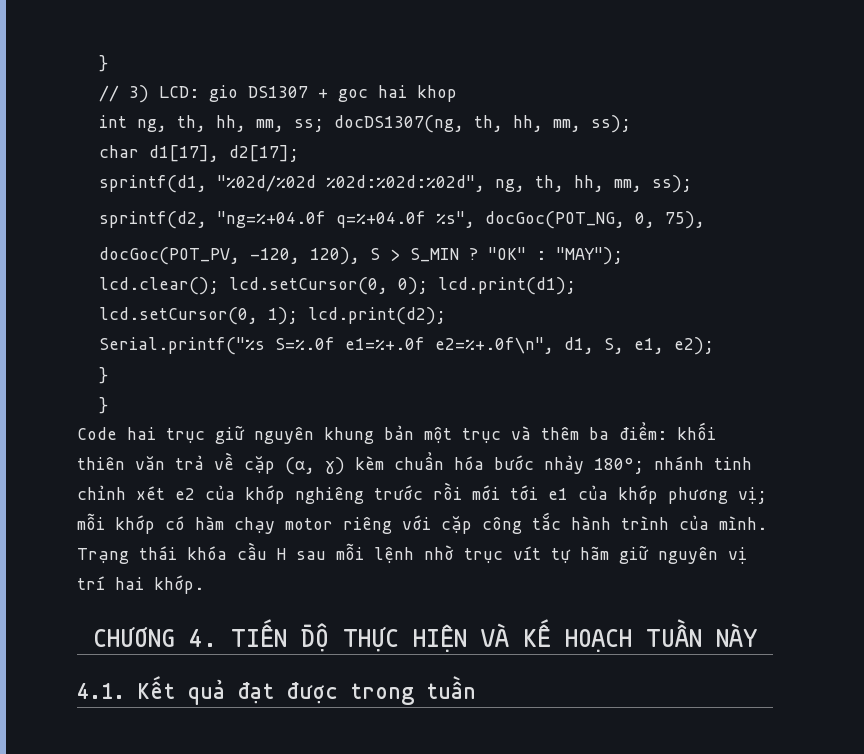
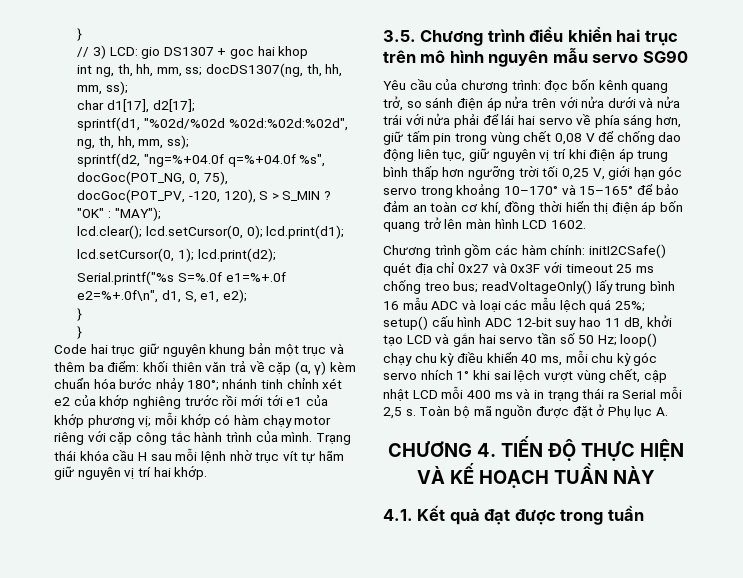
+ 3.5. Chương trình điều khiển hai trục trên mô hình nguyên mẫu servo SG90
+ Yêu cầu của chương trình: đọc bốn kênh quang trở, so sánh điện áp nửa trên với nửa dưới và nửa trái với nửa phải để lái hai servo về phía sáng hơn, giữ tấm pin trong vùng chết 0,08 V để chống dao động liên tục, giữ nguyên vị trí khi điện áp trung bình thấp hơn ngưỡng trời tối 0,25 V, giới hạn góc servo trong khoảng 10–170° và 15–165° để bảo đảm an toàn cơ khí, đồng thời hiển thị điện áp bốn quang trở lên màn hình LCD 1602.
+ Chương trình gồm các hàm chính: initI2CSafe() quét địa chỉ 0x27 và 0x3F với timeout 25 ms chống treo bus; readVoltageOnly() lấy trung bình 16 mẫu ADC và loại các mẫu lệch quá 25%; setup() cấu hình ADC 12-bit suy hao 11 dB, khởi tạo LCD và gắn hai servo tần số 50 Hz; loop() chạy chu kỳ điều khiển 40 ms, mỗi chu kỳ góc servo nhích 1° khi sai lệch vượt vùng chết, cập nhật LCD mỗi 400 ms và in trạng thái ra Serial mỗi 2,5 s. Toàn bộ mã nguồn được đặt ở Phụ lục A.

